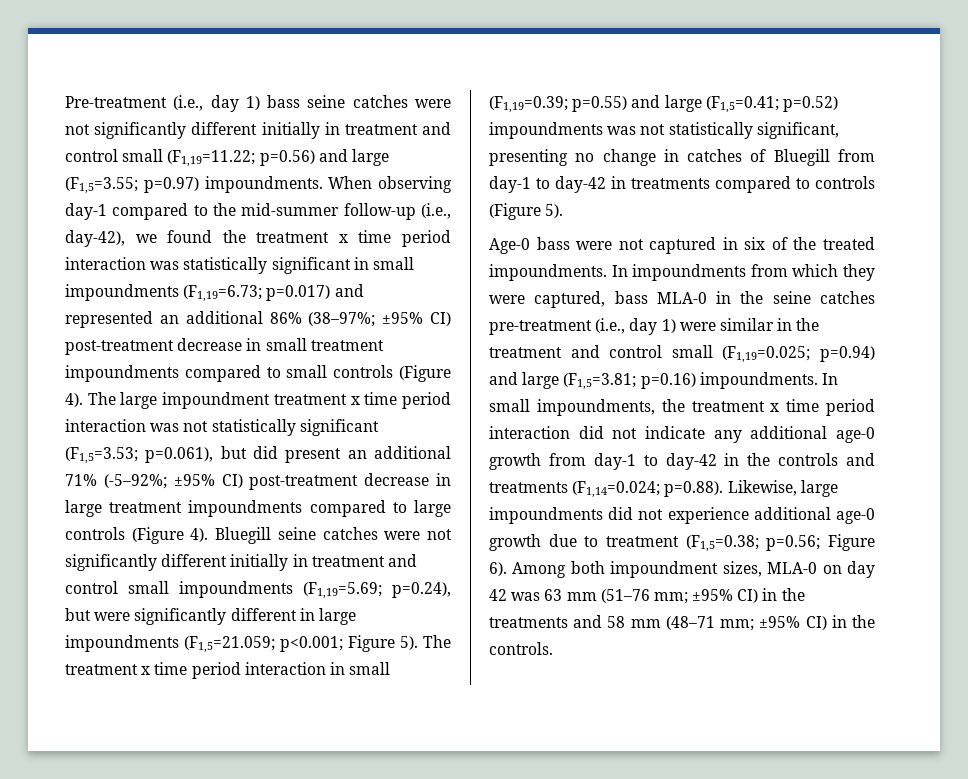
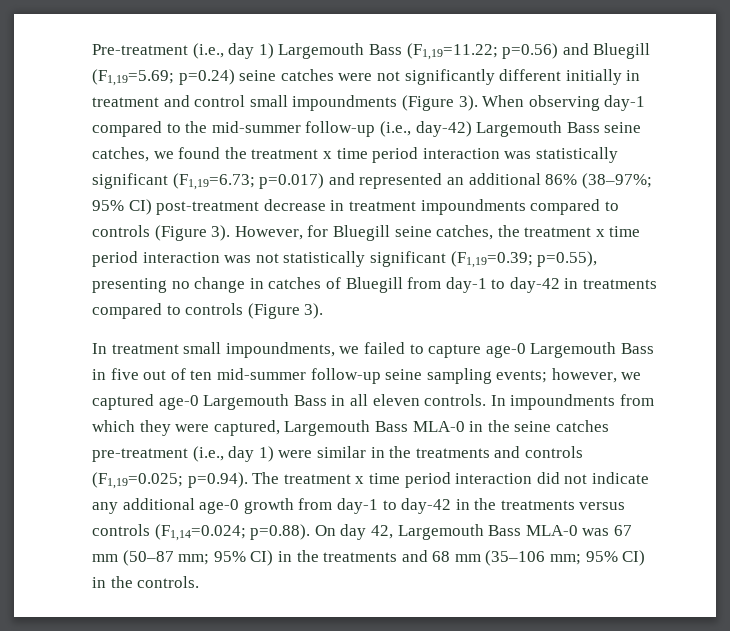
- Pre-treatment (i.e., day 1) bass seine catches were not significantly different initially in treatment and control small (F1,19=11.22; p=0.56) and large (F1,5=3.55; p=0.97) impoundments. When observing day-1 compared to the mid-summer follow-up (i.e., day-42), we found the treatment x time period interaction was statistically significant in small impoundments (F1,19=6.73; p=0.017) and represented an additional 86% (38–97%; ±95% CI) post-treatment decrease in small treatment impoundments compared to small controls (Figure 4). The large impoundment treatment x time period interaction was not statistically significant (F1,5=3.53; p=0.061), but did present an additional 71% (-5–92%; ±95% CI) post-treatment decrease in large treatment impoundments compared to large controls (Figure 4). Bluegill seine catches were not significantly different initially in treatment and control small impoundments (F1,19=5.69; p=0.24), but were significantly different in large impoundments (F1,5=21.059; p<0.001; Figure 5). The treatment x time period interaction in small (F1,19=0.39; p=0.55) and large (F1,5=0.41; p=0.52) impoundments was not statistically significant, presenting no change in catches of Bluegill from day-1 to day-42 in treatments compared to controls (Figure 5).
- Age-0 bass were not captured in six of the treated impoundments.
+ Pre-treatment (i.e., day 1) Largemouth Bass (F1,19=11.22; p=0.56) and Bluegill (F1,19=5.69; p=0.24) seine catches were not significantly different initially in treatment and control small impoundments (Figure 3). When observing day-1 compared to the mid-summer follow-up (i.e., day-42) Largemouth Bass seine catches, we found the treatment x time period interaction was statistically significant (F1,19=6.73; p=0.017) and represented an additional 86% (38–97%; 95% CI) post-treatment decrease in treatment impoundments compared to controls (Figure 3). However, for Bluegill seine catches, the treatment x time period interaction was not statistically significant (F1,19=0.39; p=0.55), presenting no change in catches of Bluegill from day-1 to day-42 in treatments compared to controls (Figure 3).
+ In treatment small impoundments, we failed to capture age-0 Largemouth Bass in five out of ten mid-summer follow-up seine sampling events; however, we captured age-0 Largemouth Bass in all eleven controls.
- In impoundments from which they were captured, bass MLA-0 in the seine catches pre-treatment (i.e., day 1) were similar in the treatment and control small (F1,19=0.025; p=0.94) and large (F1,5=3.81; p=0.16) impoundments. In small impoundments, the treatment x time period interaction did not indicate any additional age-0 growth from day-1 to day-42 in the controls and treatments (F1,14=0.024; p=0.88). Likewise, large impoundments did not experience additional age-0 growth due to treatment (F1,5=0.38; p=0.56; Figure 6). Among both impoundment sizes, MLA-0 on day 42 was 63 mm (51–76 mm; ±95% CI) in the treatments and 58 mm (48–71 mm; ±95% CI) in the controls.
+ In impoundments from which they were captured, Largemouth Bass MLA-0 in the seine catches pre-treatment (i.e., day 1) were similar in the treatments and controls (F1,19=0.025; p=0.94). The treatment x time period interaction did not indicate any additional age-0 growth from day-1 to day-42 in the treatments versus controls (F1,14=0.024; p=0.88). On day 42, Largemouth Bass MLA-0 was 67 mm (50–87 mm; 95% CI) in the treatments and 68 mm (35–106 mm; 95% CI) in the controls.

